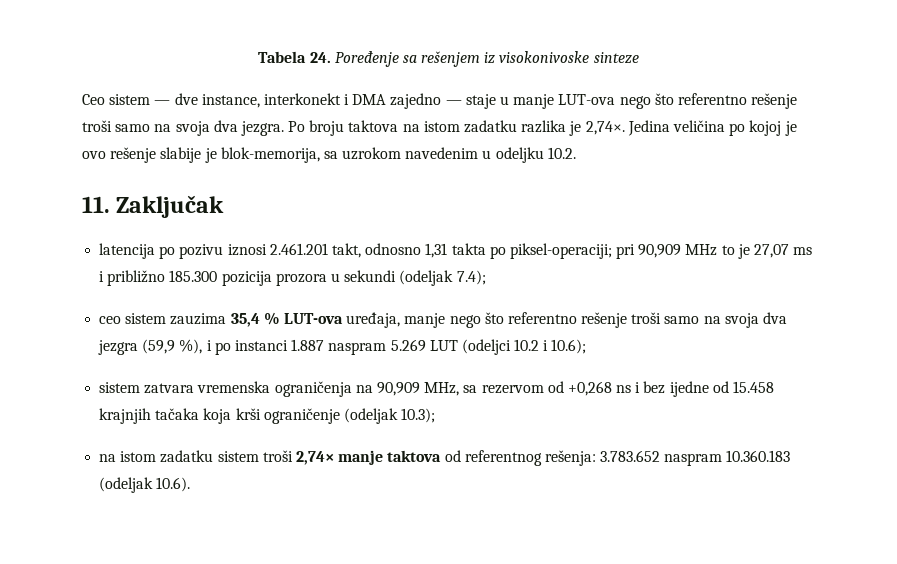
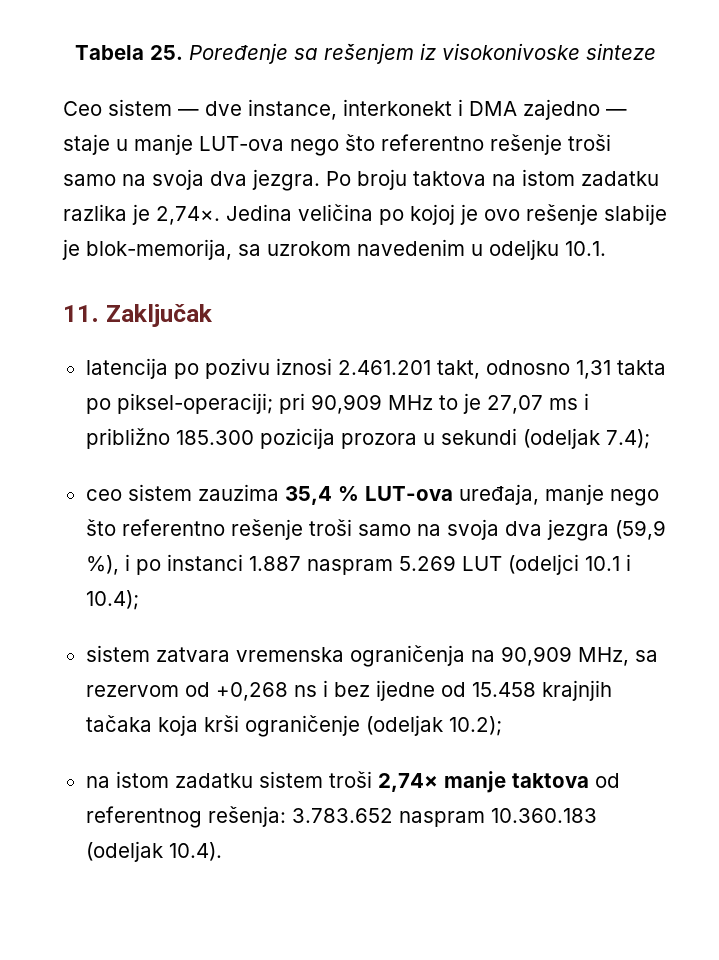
- Tabela 24. Poređenje sa rešenjem iz visokonivoske sinteze
+ Tabela 25. Poređenje sa rešenjem iz visokonivoske sinteze
- Jedina veličina po kojoj je ovo rešenje slabije je blok-memorija, sa uzrokom navedenim u odeljku 10.2.
+ Jedina veličina po kojoj je ovo rešenje slabije je blok-memorija, sa uzrokom navedenim u odeljku 10.1.
- ceo sistem zauzima 35,4 % LUT-ova uređaja, manje nego što referentno rešenje troši samo na svoja dva jezgra (59,9 %), i po instanci 1.887 naspram 5.269 LUT (odeljci 10.2 i 10.6);
+ ceo sistem zauzima 35,4 % LUT-ova uređaja, manje nego što referentno rešenje troši samo na svoja dva jezgra (59,9 %), i po instanci 1.887 naspram 5.269 LUT (odeljci 10.1 i 10.4);
- sistem zatvara vremenska ograničenja na 90,909 MHz, sa rezervom od +0,268 ns i bez ijedne od 15.458 krajnjih tačaka koja krši ograničenje (odeljak 10.3);
+ sistem zatvara vremenska ograničenja na 90,909 MHz, sa rezervom od +0,268 ns i bez ijedne od 15.458 krajnjih tačaka koja krši ograničenje (odeljak 10.2);
- na istom zadatku sistem troši 2,74× manje taktova od referentnog rešenja: 3.783.652 naspram 10.360.183 (odeljak 10.6).
+ na istom zadatku sistem troši 2,74× manje taktova od referentnog rešenja: 3.783.652 naspram 10.360.183 (odeljak 10.4).

